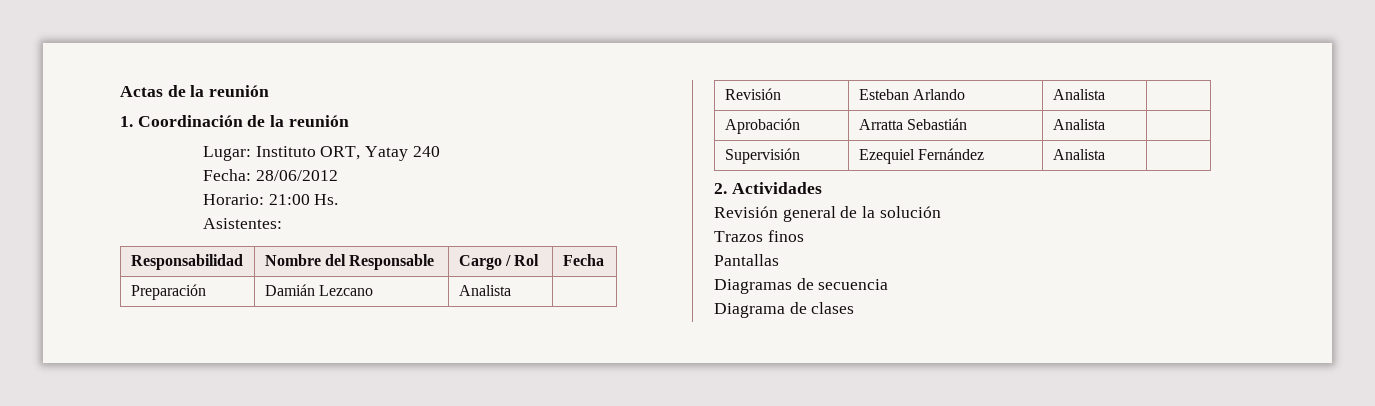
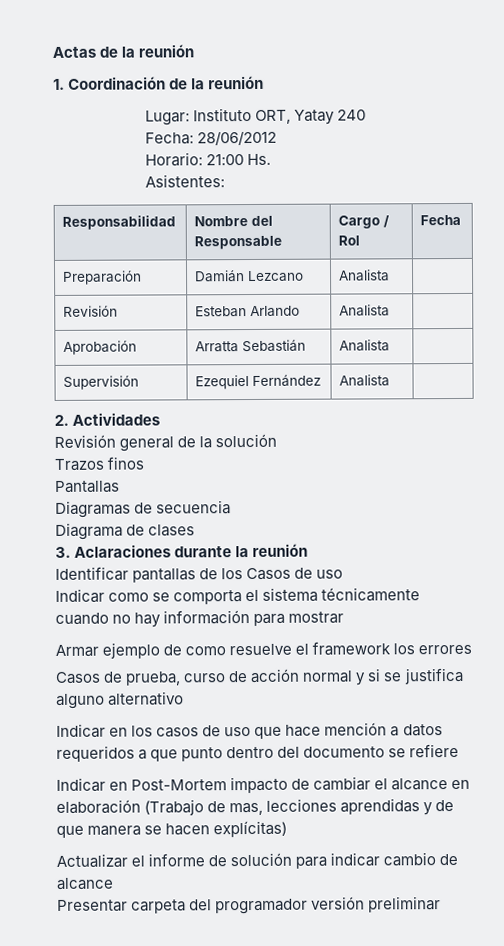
+ 3. Aclaraciones durante la reunión
+ Identificar pantallas de los Casos de uso
+ Indicar como se comporta el sistema técnicamente cuando no hay información para mostrar
+ Armar ejemplo de como resuelve el framework los errores
+ Casos de prueba, curso de acción normal y si se justifica alguno alternativo
+ Indicar en los casos de uso que hace mención a datos requeridos a que punto dentro del documento se refiere
+ Indicar en Post-Mortem impacto de cambiar el alcance en elaboración (Trabajo de mas, lecciones aprendidas y de que manera se hacen explícitas)
+ Actualizar el informe de solución para indicar cambio de alcance
+ Presentar carpeta del programador versión preliminar

